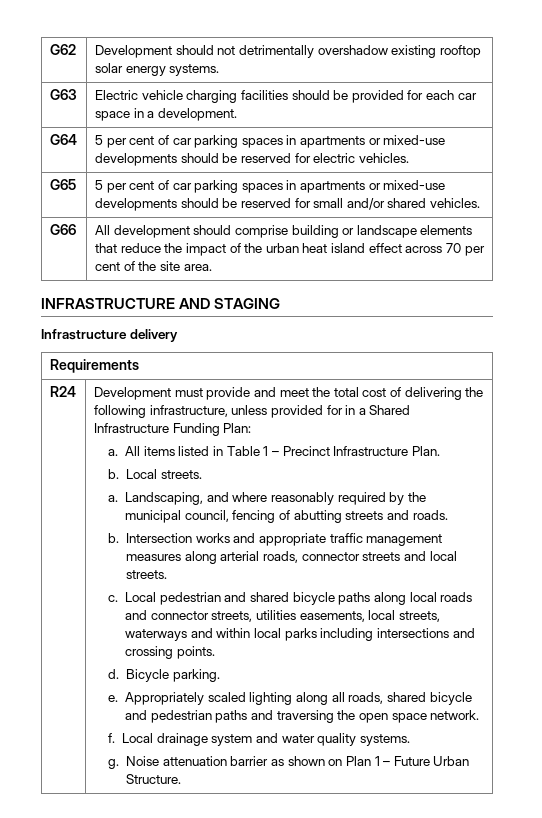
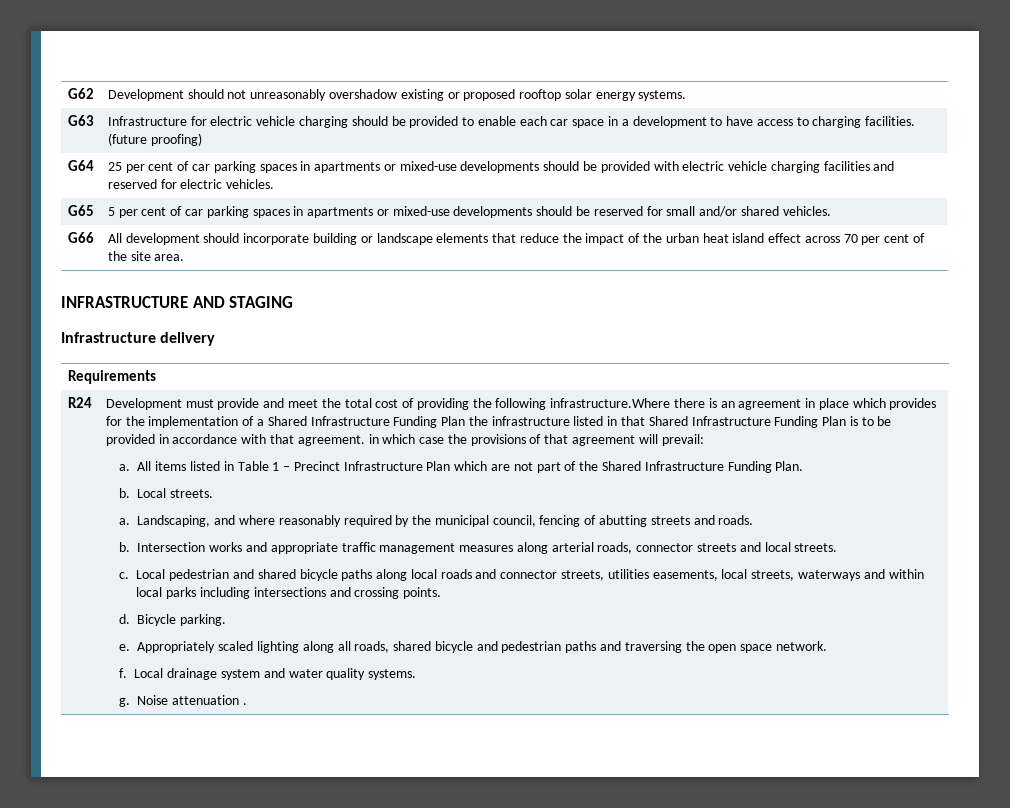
- G62 | Development should not detrimentally overshadow existing rooftop solar energy systems.
+ G62 | Development should not unreasonably overshadow existing or proposed rooftop solar energy systems.
- G63 | Electric vehicle charging facilities should be provided for each car space in a development.
+ G63 | Infrastructure for electric vehicle charging should be provided to enable each car space in a development to have access to charging facilities. (future proofing)
- G64 | 5 per cent of car parking spaces in apartments or mixed-use developments should be reserved for electric vehicles.
+ G64 | 25 per cent of car parking spaces in apartments or mixed-use developments should be provided with electric vehicle charging facilities and reserved for electric vehicles.
- G66 | All development should comprise building or landscape elements that reduce the impact of the urban heat island effect across 70 per cent of the site area.
+ G66 | All development should incorporate building or landscape elements that reduce the impact of the urban heat island effect across 70 per cent of the site area.
- Development must provide and meet the total cost of delivering the following infrastructure, unless provided for in a Shared Infrastructure Funding Plan:
+ Development must provide and meet the total cost of providing the following infrastructure.Where there is an agreement in place which provides for the implementation of a Shared Infrastructure Funding Plan the infrastructure listed in that Shared Infrastructure Funding Plan is to be provided in accordance with that agreement. in which case the provisions of that agreement will prevail:
- All items listed in Table 1 – Precinct Infrastructure Plan.
+ All items listed in Table 1 – Precinct Infrastructure Plan which are not part of the Shared Infrastructure Funding Plan.
- Noise attenuation barrier as shown on Plan 1 – Future Urban Structure.
+ Noise attenuation .

